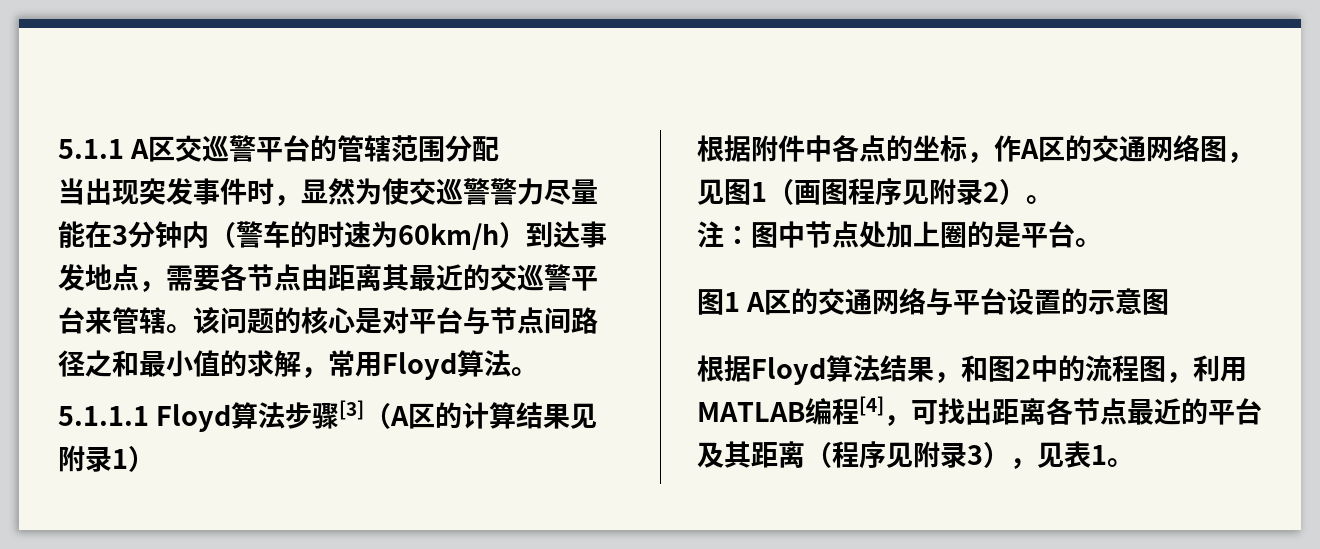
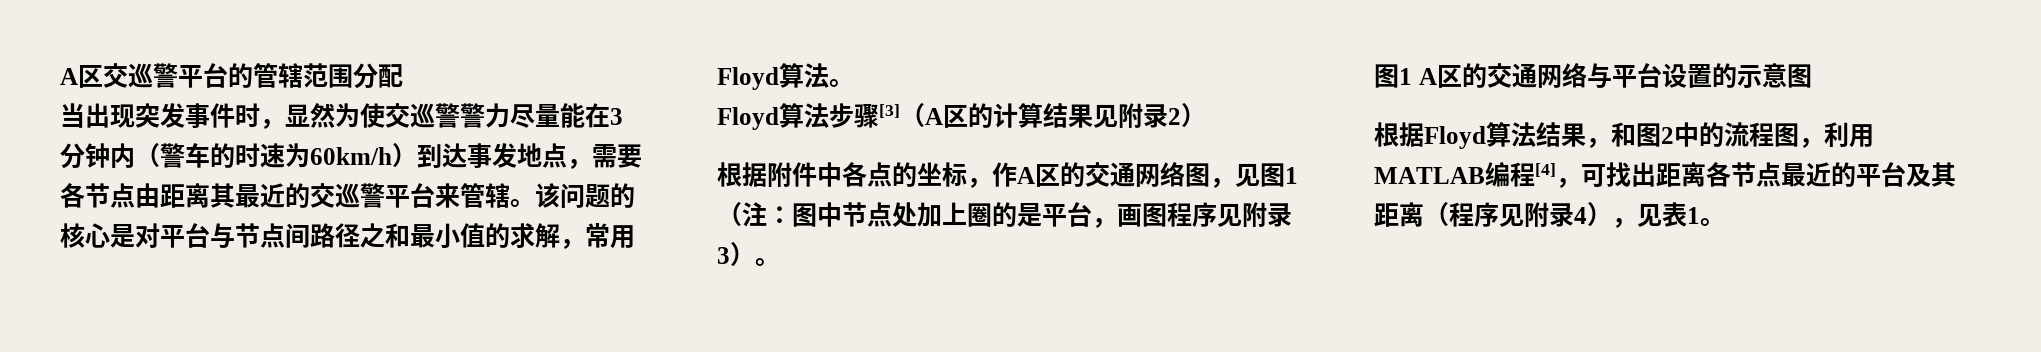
- 5.1.1 A区交巡警平台的管辖范围分配
+ A区交巡警平台的管辖范围分配
- 5.1.1.1 Floyd算法步骤[3]（A区的计算结果见附录1）
+ Floyd算法步骤[3]（A区的计算结果见附录2）
- 根据附件中各点的坐标，作A区的交通网络图，见图1（画图程序见附录2）。
- 注：图中节点处加上圈的是平台。
+ 根据附件中各点的坐标，作A区的交通网络图，见图1（注：图中节点处加上圈的是平台，画图程序见附录3）。
- 根据Floyd算法结果，和图2中的流程图，利用MATLAB编程[4]，可找出距离各节点最近的平台及其距离（程序见附录3），见表1。
+ 根据Floyd算法结果，和图2中的流程图，利用MATLAB编程[4]，可找出距离各节点最近的平台及其距离（程序见附录4），见表1。

